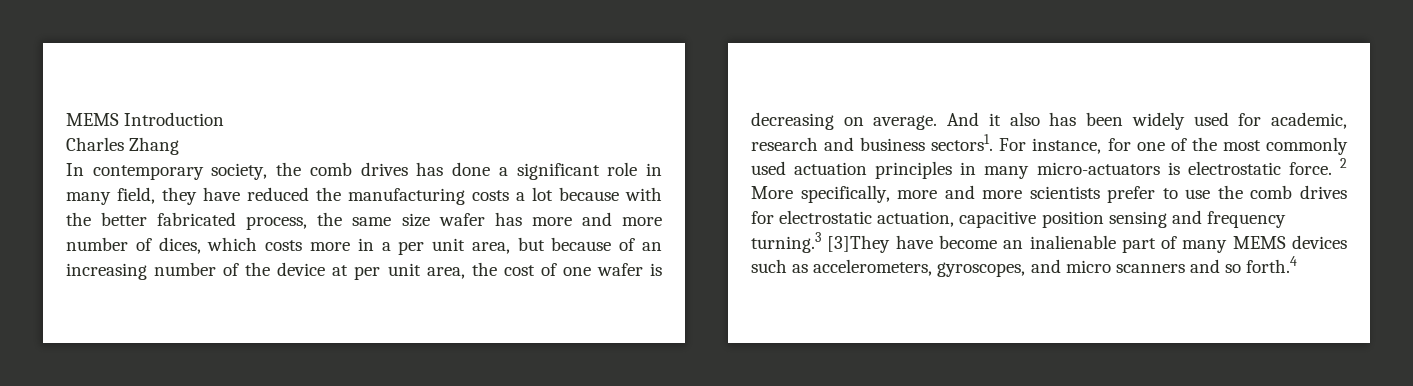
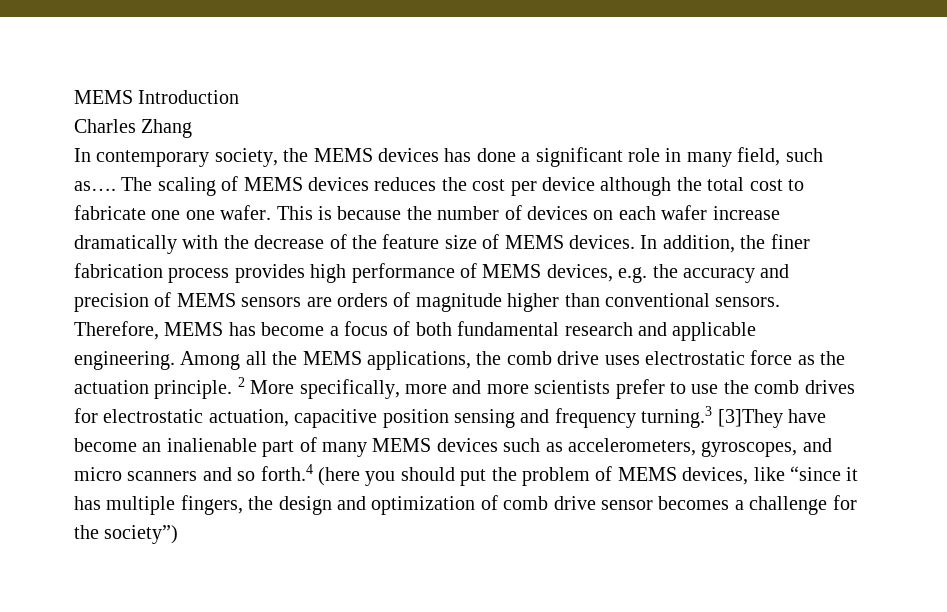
- In contemporary society, the comb drives has done a significant role in many field, they have reduced the manufacturing costs a lot because with the better fabricated process, the same size wafer has more and more number of dices, which costs more in a per unit area, but because of an increasing number of the device at per unit area, the cost of one wafer is decreasing on average. And it also has been widely used for academic, research and business sectors1. For instance, for one of the most commonly used actuation principles in many micro-actuators is electrostatic force.
+ In contemporary society, the MEMS devices has done a significant role in many field, such as…. The scaling of MEMS devices reduces the cost per device although the total cost to fabricate one one wafer. This is because the number of devices on each wafer increase dramatically with the decrease of the feature size of MEMS devices. In addition, the finer fabrication process provides high performance of MEMS devices, e.g. the accuracy and precision of MEMS sensors are orders of magnitude higher than conventional sensors. Therefore, MEMS has become a focus of both fundamental research and applicable engineering. Among all the MEMS applications, the comb drive uses electrostatic force as the actuation principle.
- 2 More specifically, more and more scientists prefer to use the comb drives for electrostatic actuation, capacitive position sensing and frequency turning.3 [3]They have become an inalienable part of many MEMS devices such as accelerometers, gyroscopes, and micro scanners and so forth.4
+ 2 More specifically, more and more scientists prefer to use the comb drives for electrostatic actuation, capacitive position sensing and frequency turning.3 [3]They have become an inalienable part of many MEMS devices such as accelerometers, gyroscopes, and micro scanners and so forth.4 (here you should put the problem of MEMS devices, like “since it has multiple fingers, the design and optimization of comb drive sensor becomes a challenge for the society”)

